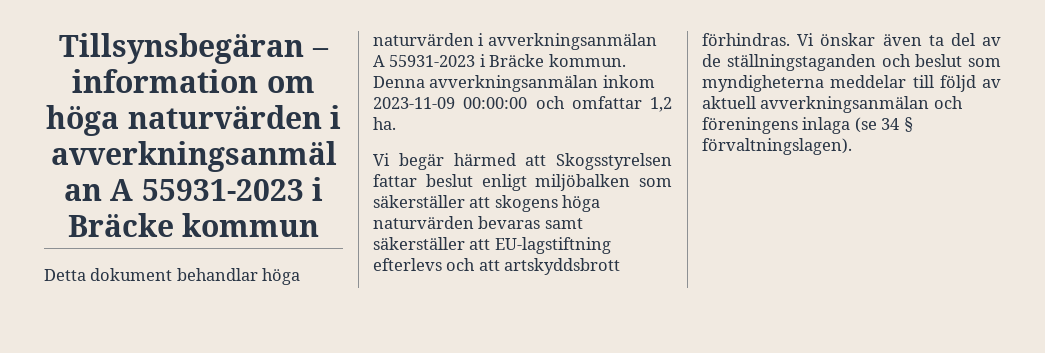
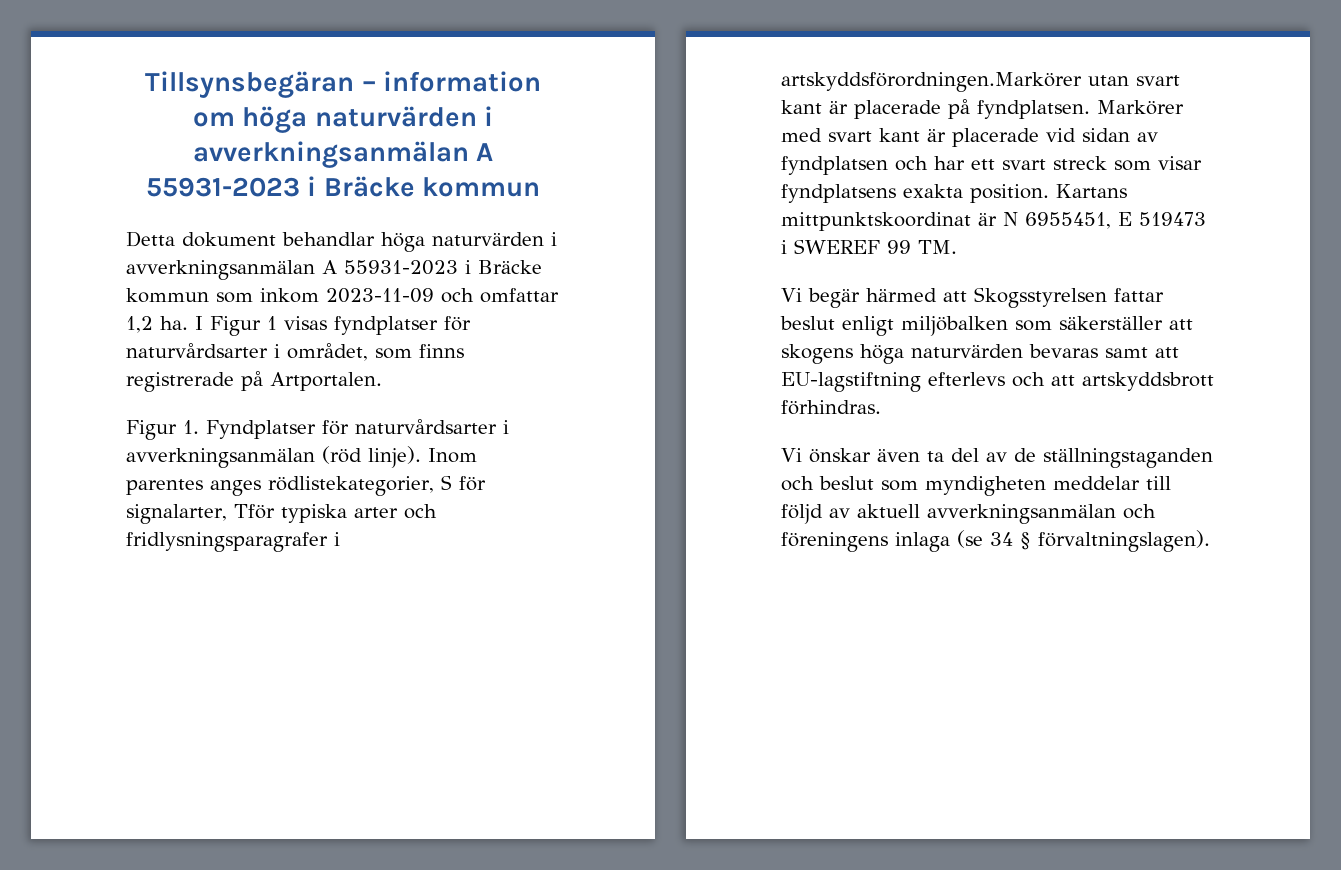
- Detta dokument behandlar höga naturvärden i avverkningsanmälan A 55931-2023 i Bräcke kommun. Denna avverkningsanmälan inkom 2023-11-09 00:00:00 och omfattar 1,2 ha.
+ Detta dokument behandlar höga naturvärden i avverkningsanmälan A 55931-2023 i Bräcke kommun som inkom 2023-11-09 och omfattar 1,2 ha. I Figur 1 visas fyndplatser för naturvårdsarter i området, som finns registrerade på Artportalen.
+ Figur 1. Fyndplatser för naturvårdsarter i avverkningsanmälan (röd linje). Inom parentes anges rödlistekategorier, S för signalarter, Tför typiska arter och fridlysningsparagrafer i artskyddsförordningen.Markörer utan svart kant är placerade på fyndplatsen. Markörer med svart kant är placerade vid sidan av fyndplatsen och har ett svart streck som visar fyndplatsens exakta position. Kartans mittpunktskoordinat är N 6955451, E 519473 i SWEREF 99 TM.
- Vi begär härmed att Skogsstyrelsen fattar beslut enligt miljöbalken som säkerställer att skogens höga naturvärden bevaras samt säkerställer att EU-lagstiftning efterlevs och att artskyddsbrott förhindras. Vi önskar även ta del av de ställningstaganden och beslut som myndigheterna meddelar till följd av aktuell avverkningsanmälan och föreningens inlaga (se 34 § förvaltningslagen).
+ Vi begär härmed att Skogsstyrelsen fattar beslut enligt miljöbalken som säkerställer att skogens höga naturvärden bevaras samt att EU-lagstiftning efterlevs och att artskyddsbrott förhindras.
+ Vi önskar även ta del av de ställningstaganden och beslut som myndigheten meddelar till följd av aktuell avverkningsanmälan och föreningens inlaga (se 34 § förvaltningslagen).

